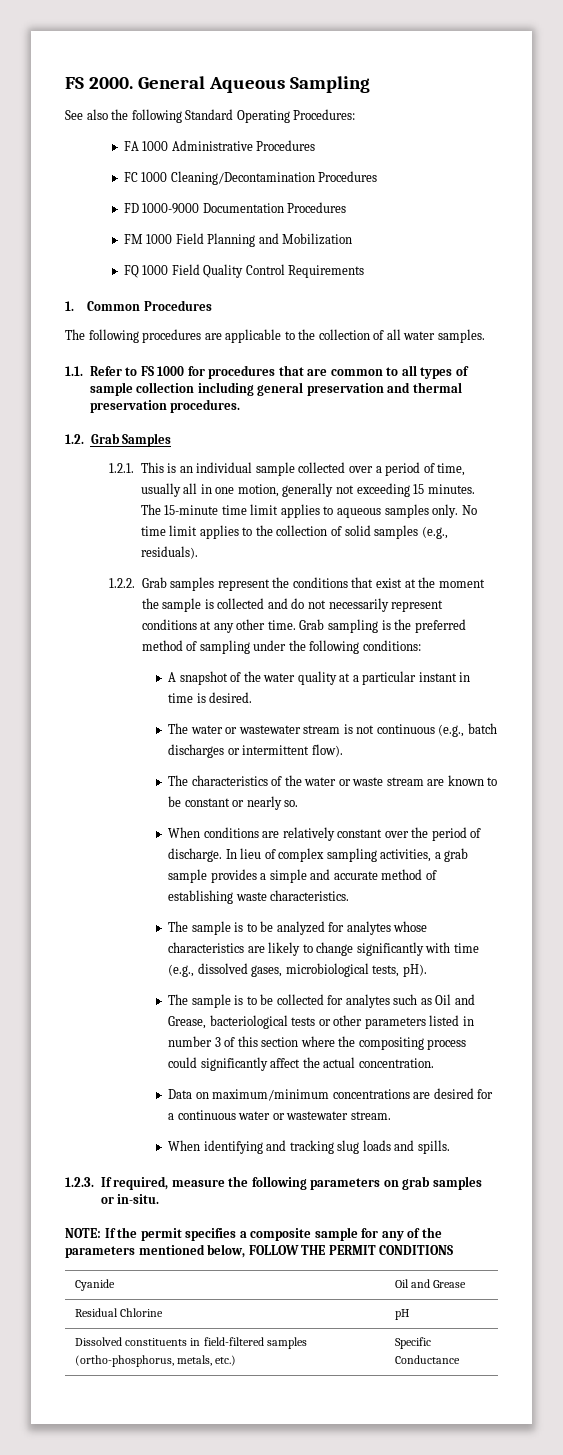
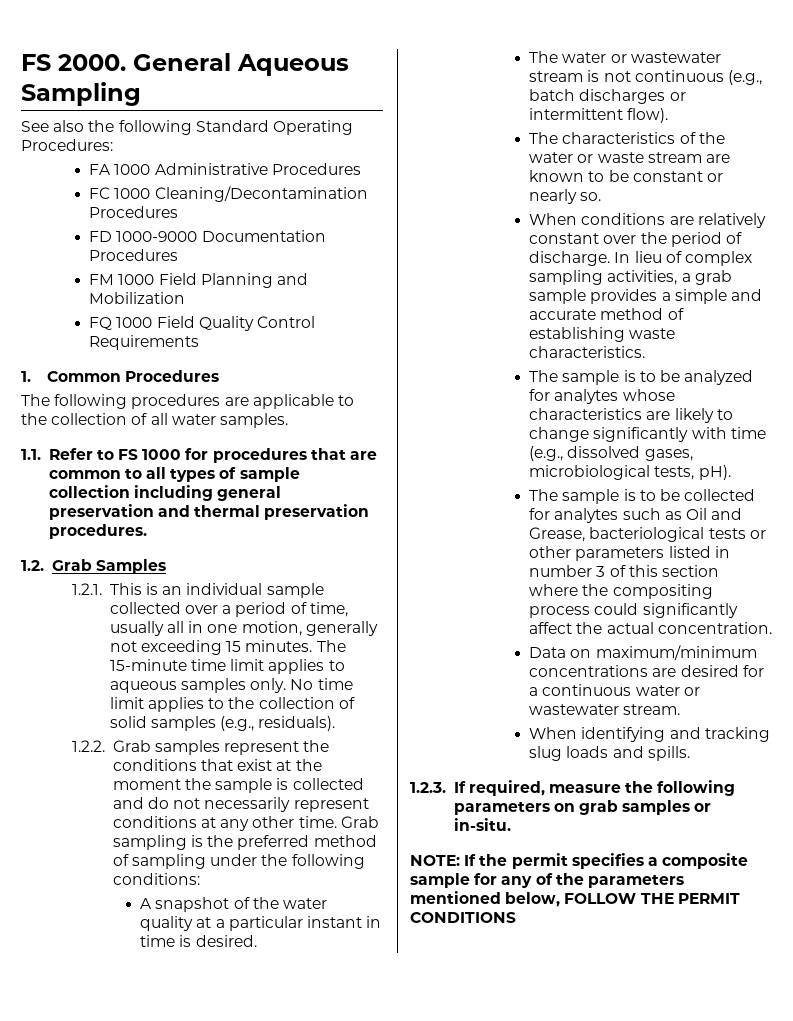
- Cyanide | Oil and Grease
- Residual Chlorine | pH
- Dissolved constituents in field-filtered samples (ortho-phosphorus, metals, etc.) | Specific Conductance

